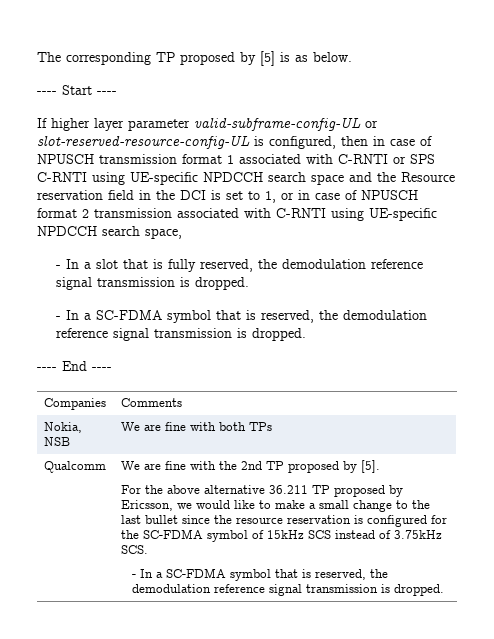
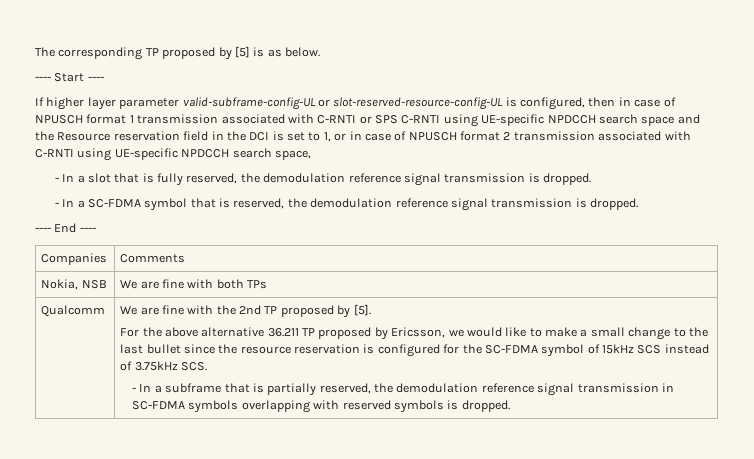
- If higher layer parameter valid-subframe-config-UL or slot-reserved-resource-config-UL is configured, then in case of NPUSCH transmission format 1 associated with C-RNTI or SPS C-RNTI using UE-specific NPDCCH search space and the Resource reservation field in the DCI is set to 1, or in case of NPUSCH format 2 transmission associated with C-RNTI using UE-specific NPDCCH search space,
+ If higher layer parameter valid-subframe-config-UL or slot-reserved-resource-config-UL is configured, then in case of NPUSCH format 1 transmission associated with C-RNTI or SPS C-RNTI using UE-specific NPDCCH search space and the Resource reservation field in the DCI is set to 1, or in case of NPUSCH format 2 transmission associated with C-RNTI using UE-specific NPDCCH search space,
  For the above alternative 36.211 TP proposed by Ericsson, we would like to make a small change to the last bullet since the resource reservation is configured for the SC-FDMA symbol of 15kHz SCS instead of 3.75kHz SCS.
- - In a SC-FDMA symbol that is reserved, the demodulation reference signal transmission is dropped.
+ - In a subframe that is partially reserved, the demodulation reference signal transmission in SC-FDMA symbols overlapping with reserved symbols is dropped.

